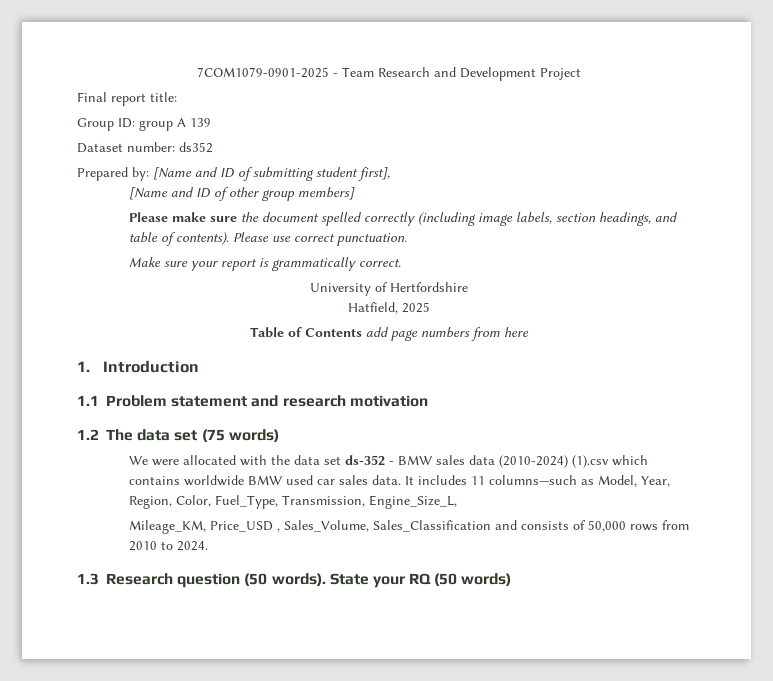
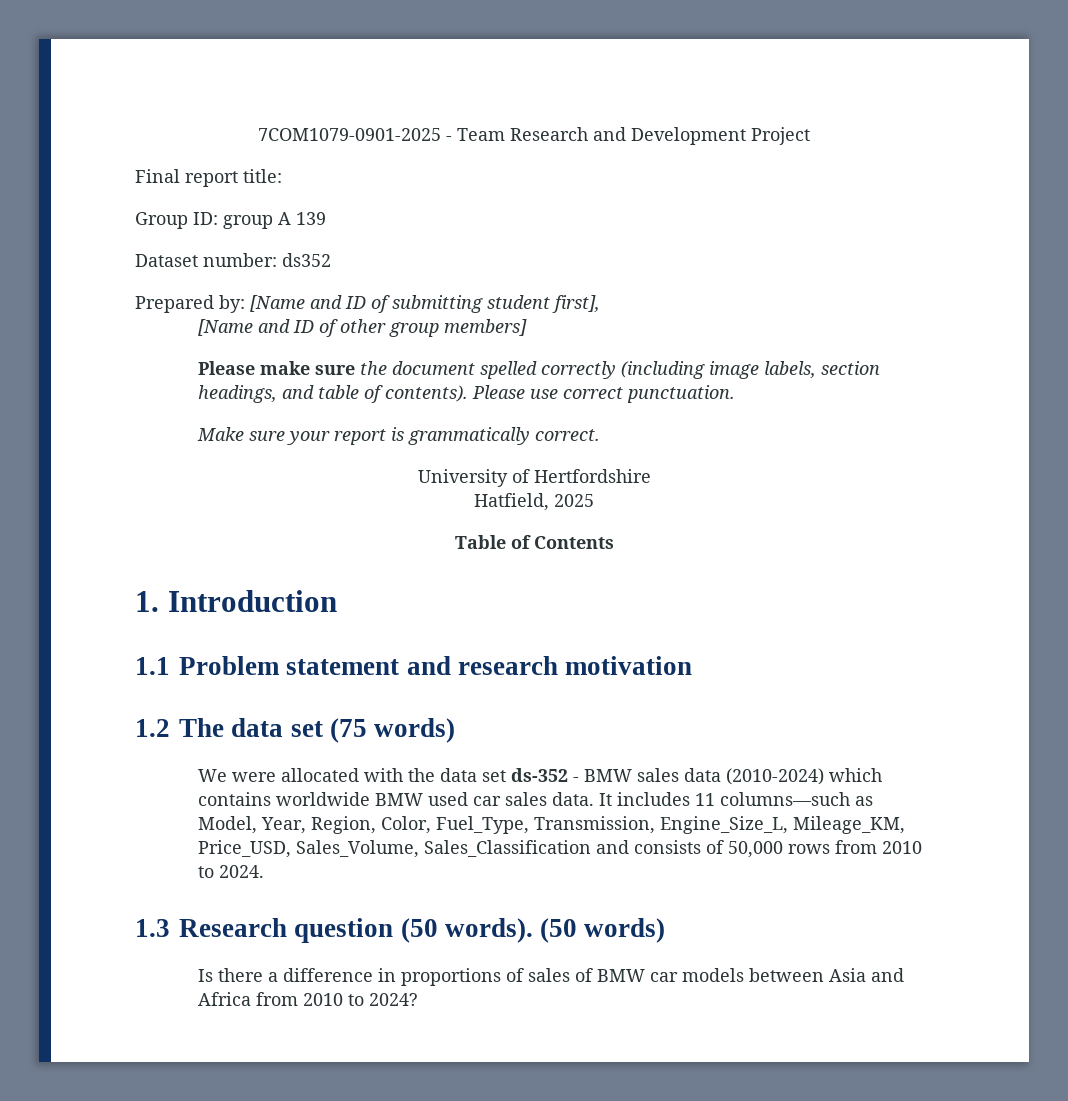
- Table of Contents add page numbers from here
+ Table of Contents
- We were allocated with the data set ds-352 - BMW sales data (2010-2024) (1).csv which contains worldwide BMW used car sales data.
+ We were allocated with the data set ds-352 - BMW sales data (2010-2024) which contains worldwide BMW used car sales data.
- It includes 11 columns—such as Model, Year, Region, Color, Fuel_Type, Transmission, Engine_Size_L,
- Mileage_KM, Price_USD , Sales_Volume, Sales_Classification and consists of 50,000 rows from 2010 to 2024.
+ It includes 11 columns—such as Model, Year, Region, Color, Fuel_Type, Transmission, Engine_Size_L, Mileage_KM, Price_USD, Sales_Volume, Sales_Classification and consists of 50,000 rows from 2010 to 2024.
- State your RQ (50 words)
+ (50 words)
+ Is there a difference in proportions of sales of BMW car models between Asia and Africa from 2010 to 2024?

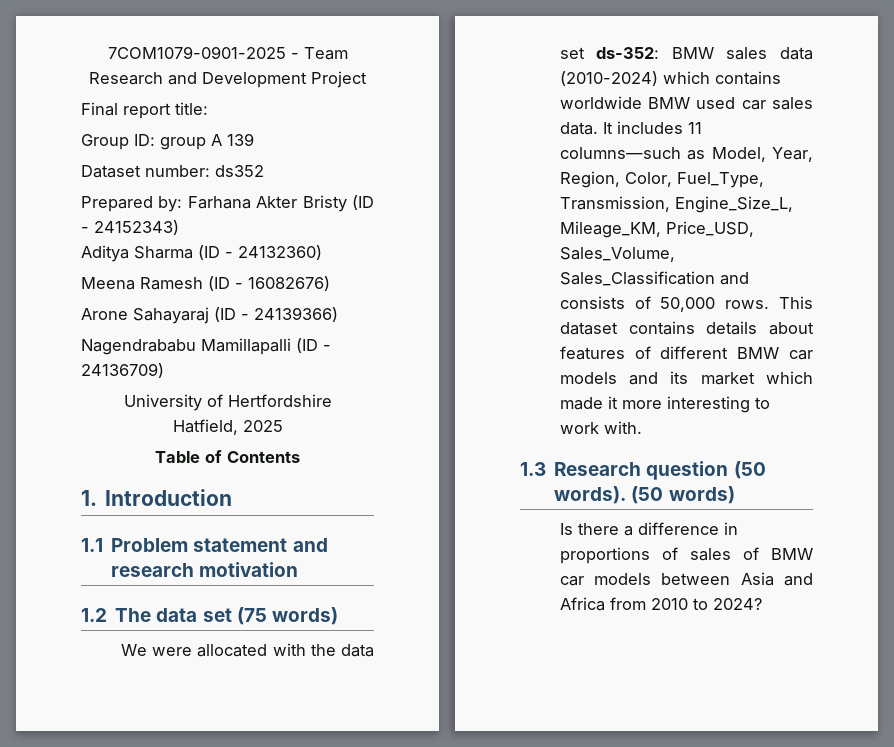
- Prepared by: [Name and ID of submitting student first],
- [Name and ID of other group members]
- Please make sure the document spelled correctly (including image labels, section headings, and table of contents). Please use correct punctuation.
- Make sure your report is grammatically correct.
+ Prepared by: Farhana Akter Bristy (ID - 24152343)
+ Aditya Sharma (ID - 24132360)
+ Meena Ramesh (ID - 16082676)
+ Arone Sahayaraj (ID - 24139366)
+ Nagendrababu Mamillapalli (ID - 24136709)
- We were allocated with the data set ds-352 - BMW sales data (2010-2024) which contains worldwide BMW used car sales data.
+ We were allocated with the data set ds-352: BMW sales data (2010-2024) which contains worldwide BMW used car sales data.
- It includes 11 columns—such as Model, Year, Region, Color, Fuel_Type, Transmission, Engine_Size_L, Mileage_KM, Price_USD, Sales_Volume, Sales_Classification and consists of 50,000 rows from 2010 to 2024.
+ It includes 11 columns—such as Model, Year, Region, Color, Fuel_Type, Transmission, Engine_Size_L, Mileage_KM, Price_USD, Sales_Volume, Sales_Classification and consists of 50,000 rows. This dataset contains details about features of different BMW car models and its market which made it more interesting to work with.

